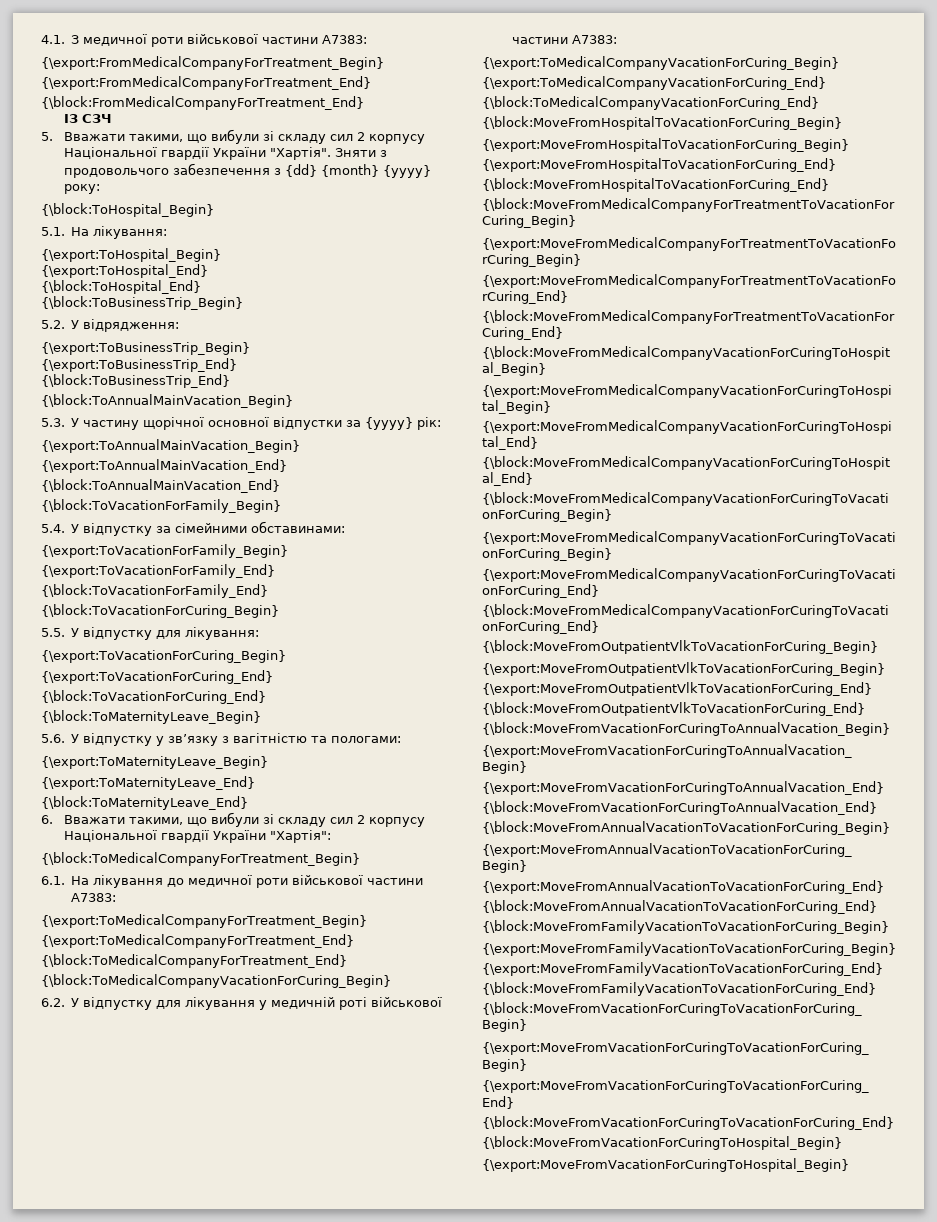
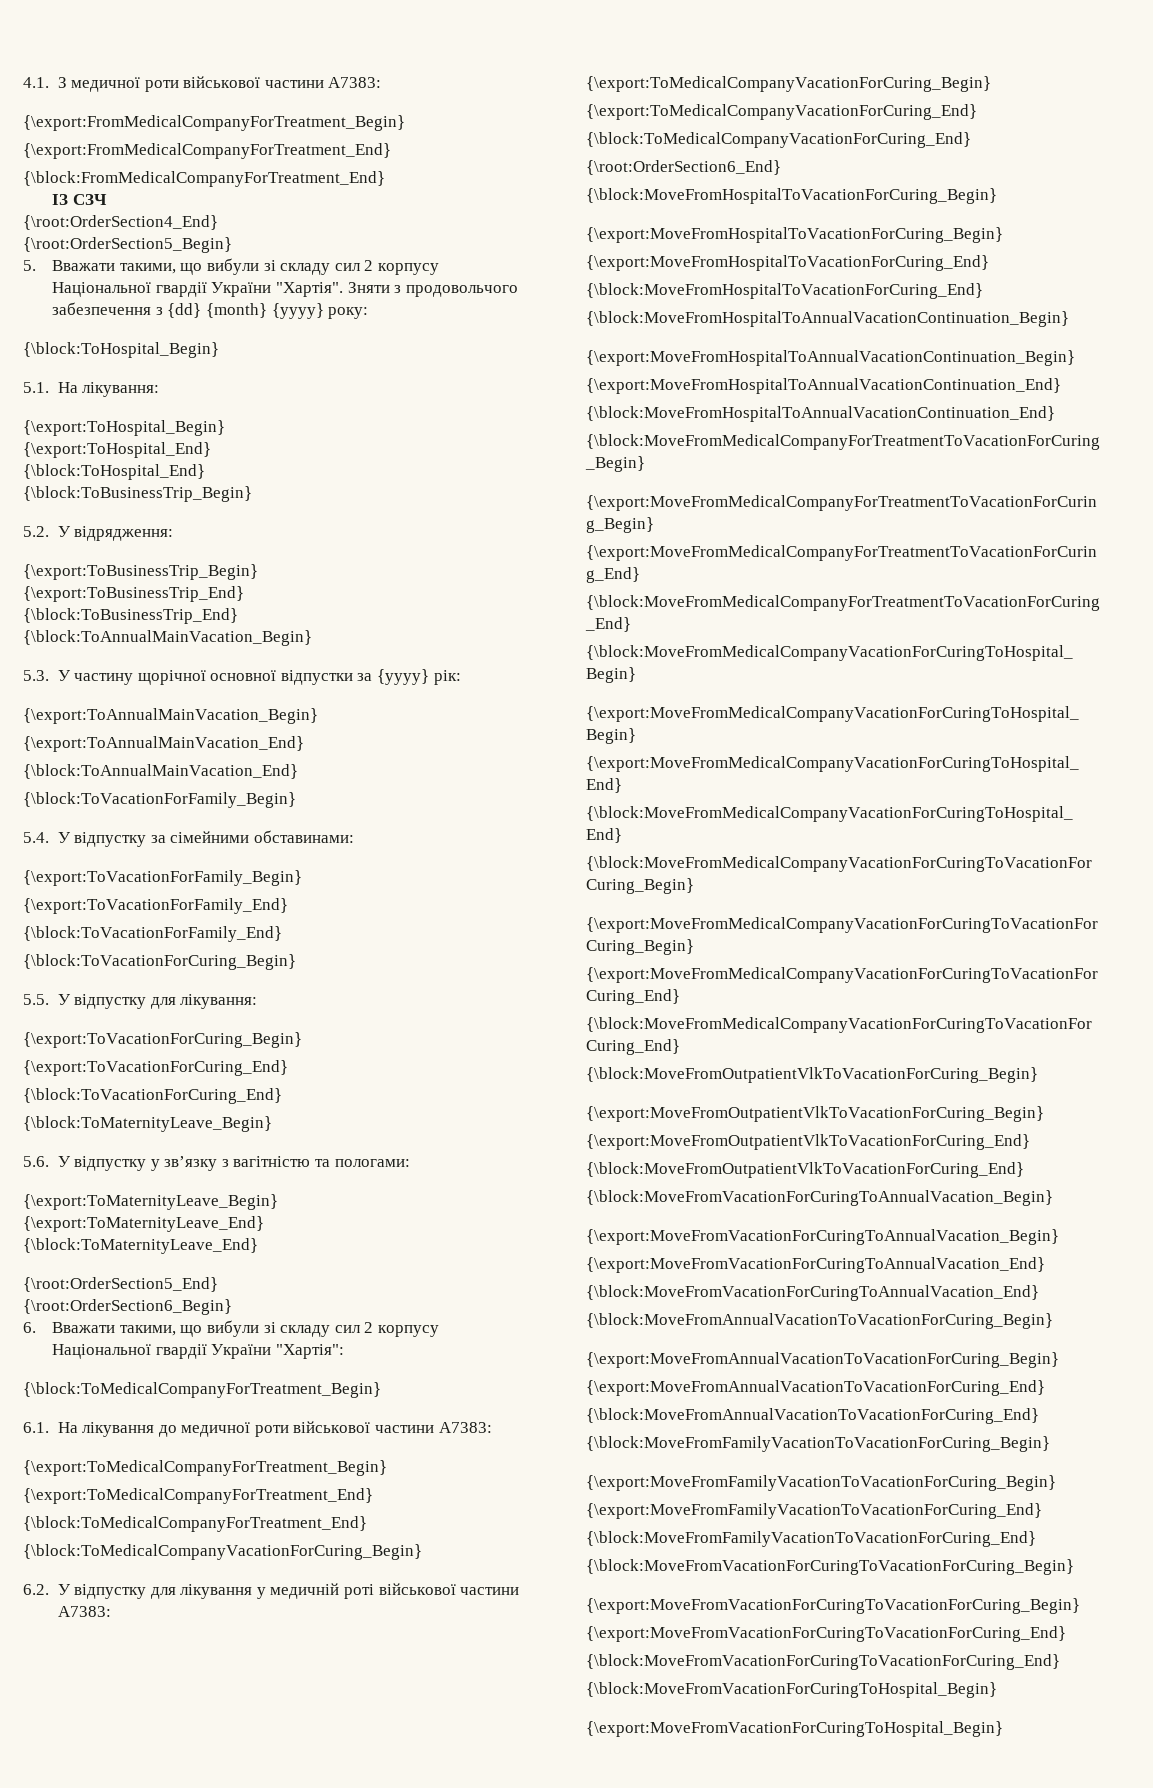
+ {\root:OrderSection4_End}
+ {\root:OrderSection5_Begin}
+ {\root:OrderSection5_End}
+ {\root:OrderSection6_Begin}
+ {\root:OrderSection6_End}
+ {\block:MoveFromHospitalToAnnualVacationContinuation_Begin}
+ {\export:MoveFromHospitalToAnnualVacationContinuation_Begin}
+ {\export:MoveFromHospitalToAnnualVacationContinuation_End}
+ {\block:MoveFromHospitalToAnnualVacationContinuation_End}

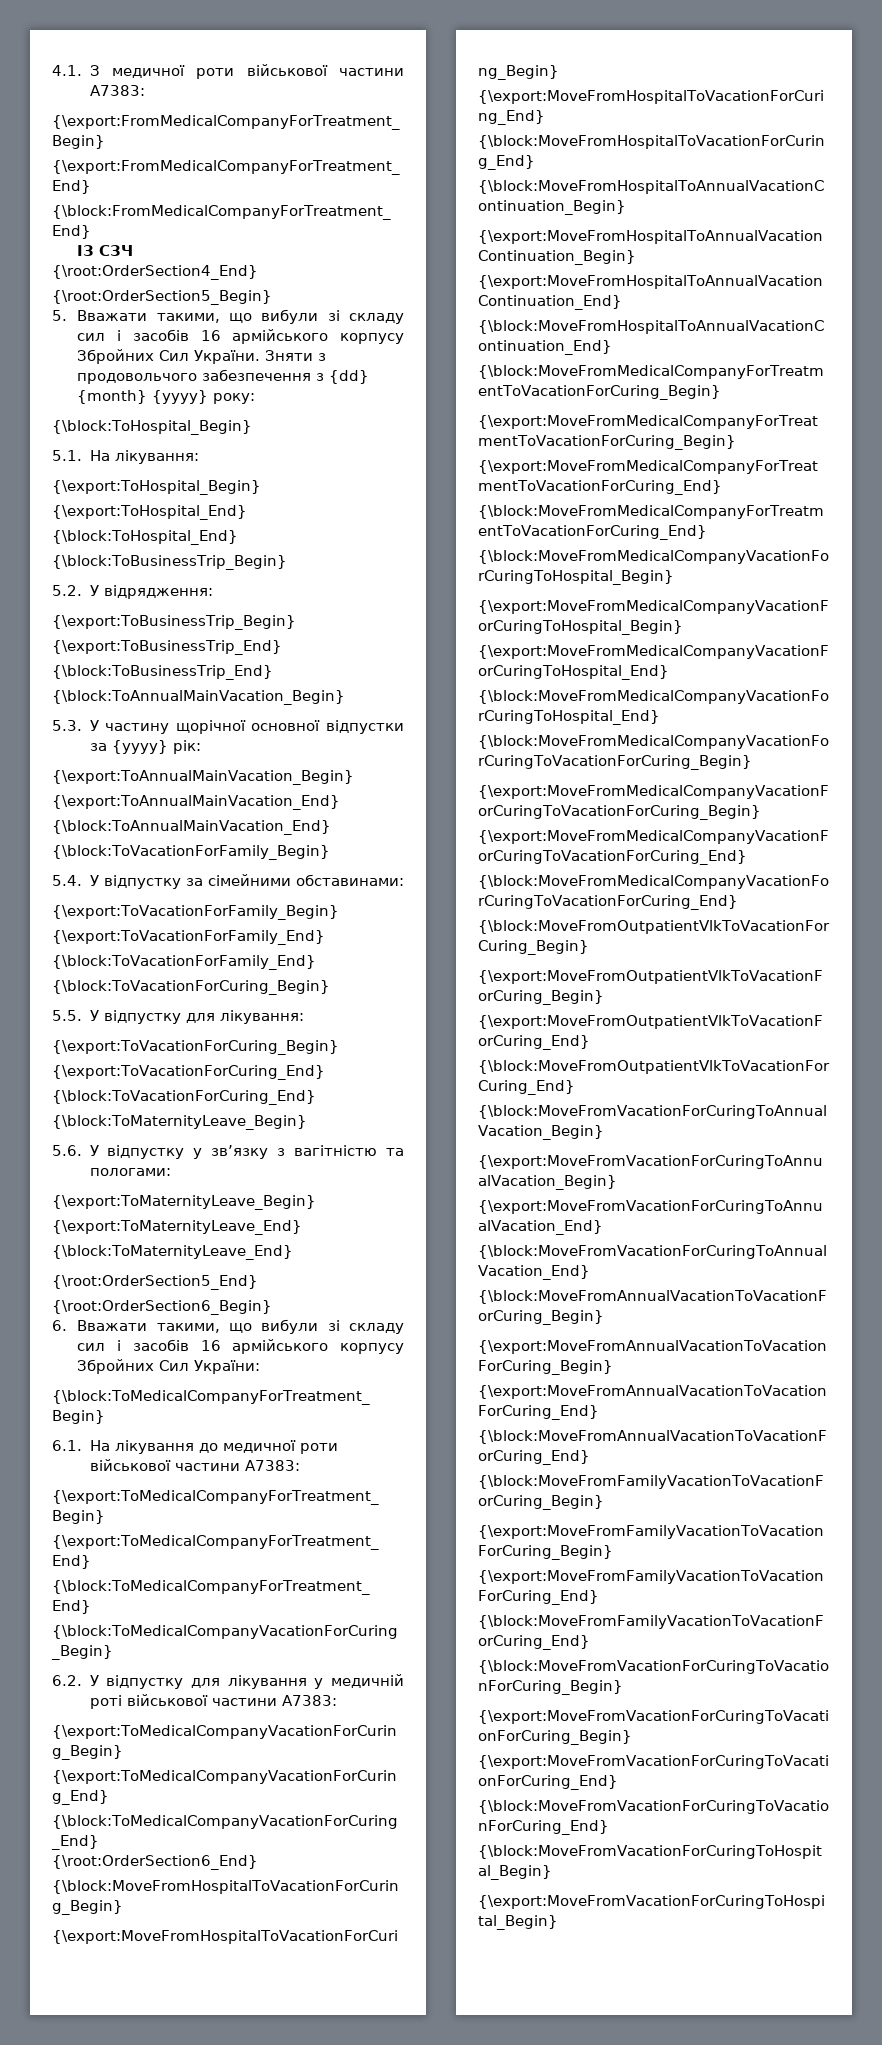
- 5. Вважати такими, що вибули зі складу сил 2 корпусу Національної гвардії України "Хартія".
+ 5. Вважати такими, що вибули зі складу сил і засобів 16 армійського корпусу Збройних Сил України.
- 6. Вважати такими, що вибули зі складу сил 2 корпусу Національної гвардії України "Хартія":
+ 6. Вважати такими, що вибули зі складу сил і засобів 16 армійського корпусу Збройних Сил України:

